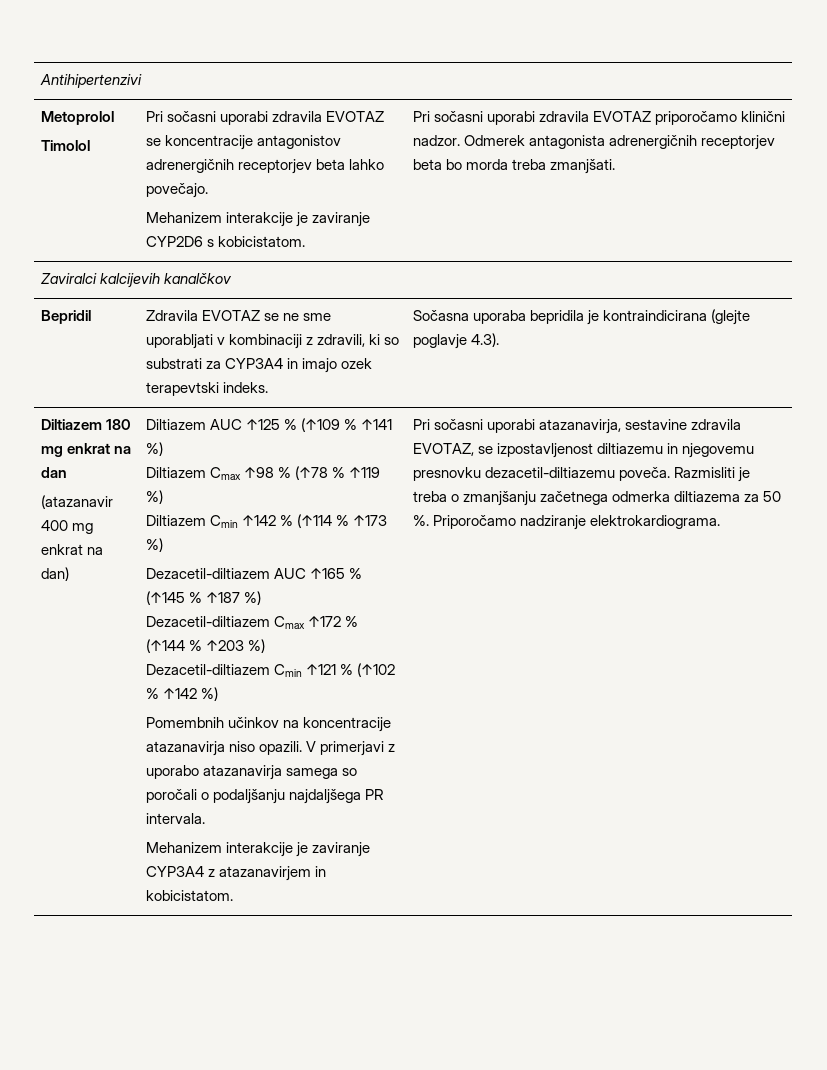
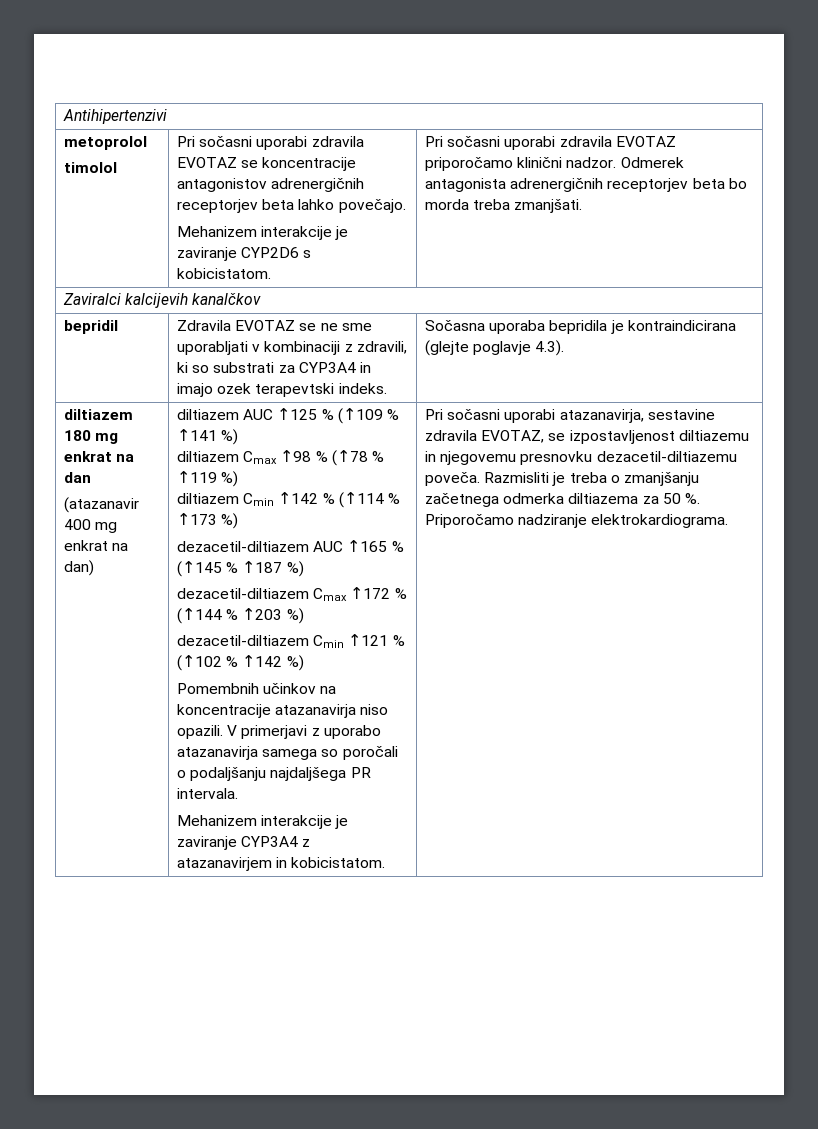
- Metoprolol
- Timolol | Pri sočasni uporabi zdravila EVOTAZ se koncentracije antagonistov adrenergičnih receptorjev beta lahko povečajo.
+ metoprolol
+ timolol | Pri sočasni uporabi zdravila EVOTAZ se koncentracije antagonistov adrenergičnih receptorjev beta lahko povečajo.
- Bepridil | Zdravila EVOTAZ se ne sme uporabljati v kombinaciji z zdravili, ki so substrati za CYP3A4 in imajo ozek terapevtski indeks. | Sočasna uporaba bepridila je kontraindicirana (glejte poglavje 4.3).
+ bepridil | Zdravila EVOTAZ se ne sme uporabljati v kombinaciji z zdravili, ki so substrati za CYP3A4 in imajo ozek terapevtski indeks. | Sočasna uporaba bepridila je kontraindicirana (glejte poglavje 4.3).
- Diltiazem 180 mg enkrat na dan
+ diltiazem 180 mg enkrat na dan
- Diltiazem AUC ↑125 % (↑109 % ↑141 %)
+ diltiazem AUC ↑125 % (↑109 % ↑141 %)
- Diltiazem Cmax ↑98 % (↑78 % ↑119 %)
+ diltiazem Cmax ↑98 % (↑78 % ↑119 %)
- Diltiazem Cmin ↑142 % (↑114 % ↑173 %)
+ diltiazem Cmin ↑142 % (↑114 % ↑173 %)
- Dezacetil-diltiazem AUC ↑165 % (↑145 % ↑187 %)
+ dezacetil-diltiazem AUC ↑165 % (↑145 % ↑187 %)
- Dezacetil-diltiazem Cmax ↑172 % (↑144 % ↑203 %)
+ dezacetil-diltiazem Cmax ↑172 % (↑144 % ↑203 %)
- Dezacetil-diltiazem Cmin ↑121 % (↑102 % ↑142 %)
+ dezacetil-diltiazem Cmin ↑121 % (↑102 % ↑142 %)

